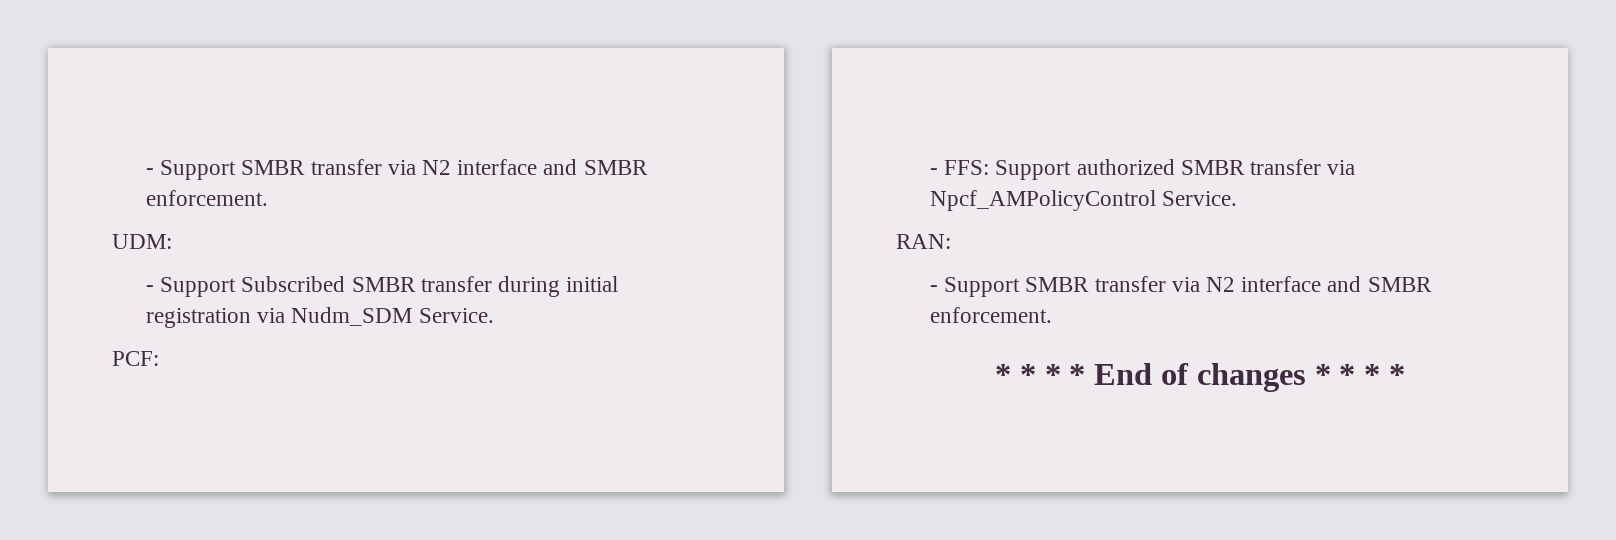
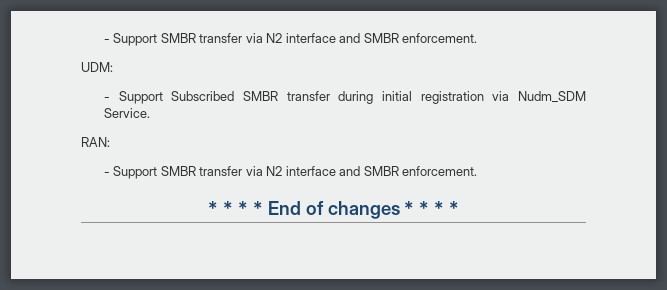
- PCF:
- - FFS: Support authorized SMBR transfer via Npcf_AMPolicyControl Service.

